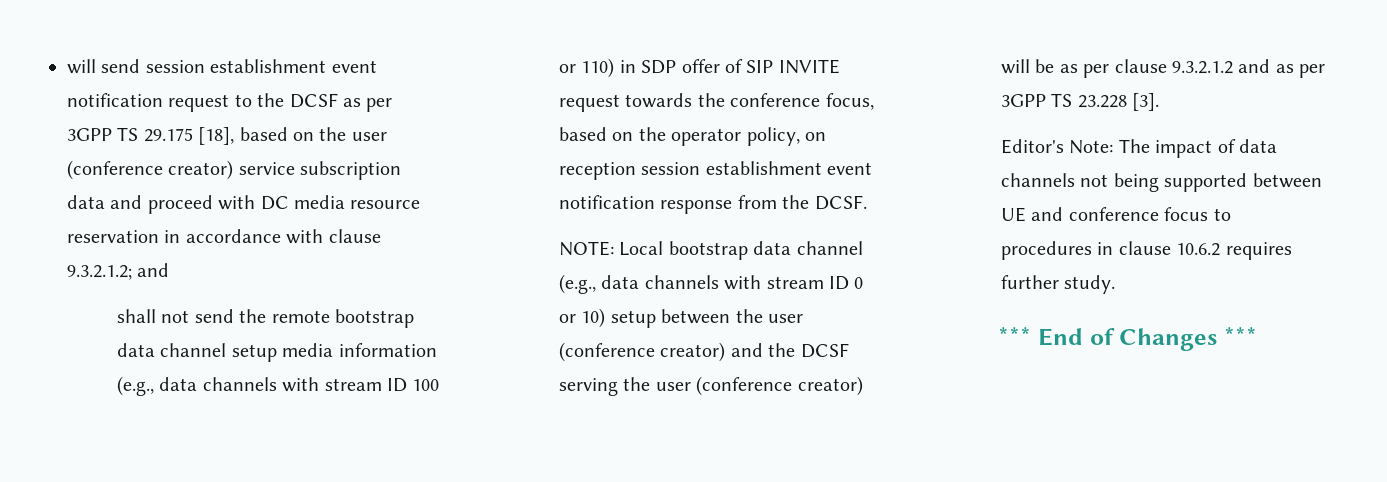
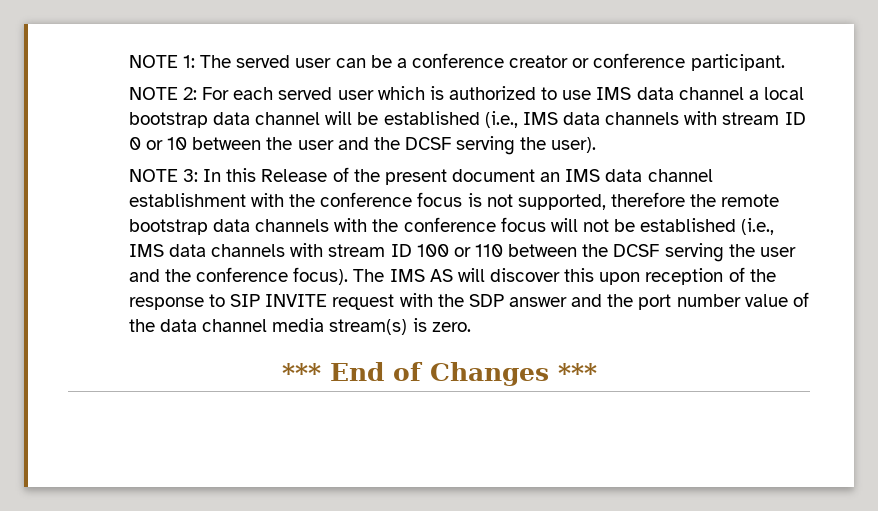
- will send session establishment event notification request to the DCSF as per 3GPP TS 29.175 [18], based on the user (conference creator) service subscription data and proceed with DC media resource reservation in accordance with clause 9.3.2.1.2; and
- shall not send the remote bootstrap data channel setup media information (e.g., data channels with stream ID 100 or 110) in SDP offer of SIP INVITE request towards the conference focus, based on the operator policy, on reception session establishment event notification response from the DCSF.
- NOTE: Local bootstrap data channel (e.g., data channels with stream ID 0 or 10) setup between the user (conference creator) and the DCSF serving the user (conference creator) will be as per clause 9.3.2.1.2 and as per 3GPP TS 23.228 [3].
- Editor's Note: The impact of data channels not being supported between UE and conference focus to procedures in clause 10.6.2 requires further study.
+ NOTE 1: The served user can be a conference creator or conference participant.
+ NOTE 2: For each served user which is authorized to use IMS data channel a local bootstrap data channel will be established (i.e., IMS data channels with stream ID 0 or 10 between the user and the DCSF serving the user).
+ NOTE 3: In this Release of the present document an IMS data channel establishment with the conference focus is not supported, therefore the remote bootstrap data channels with the conference focus will not be established (i.e., IMS data channels with stream ID 100 or 110 between the DCSF serving the user and the conference focus). The IMS AS will discover this upon reception of the response to SIP INVITE request with the SDP answer and the port number value of the data channel media stream(s) is zero.

